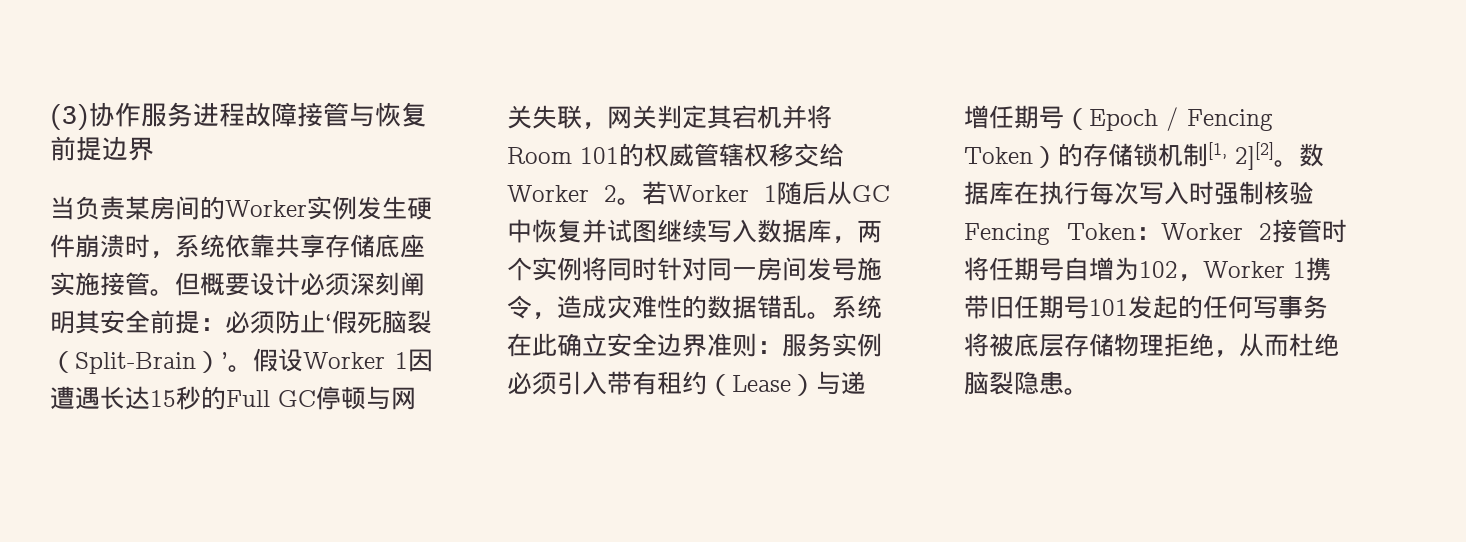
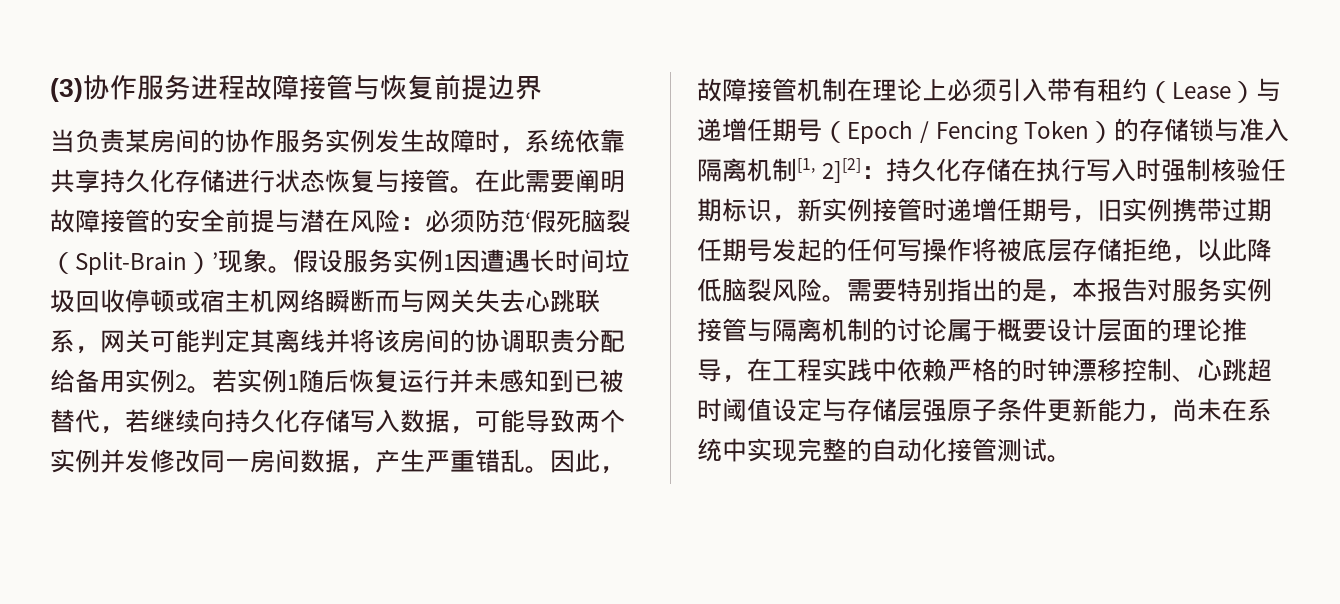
- 当负责某房间的Worker实例发生硬件崩溃时，系统依靠共享存储底座实施接管。但概要设计必须深刻阐明其安全前提：必须防止‘假死脑裂（Split-Brain）’。假设Worker 1因遭遇长达15秒的Full GC停顿与网关失联，网关判定其宕机并将Room 101的权威管辖权移交给Worker 2。
+ 当负责某房间的协作服务实例发生故障时，系统依靠共享持久化存储进行状态恢复与接管。在此需要阐明故障接管的安全前提与潜在风险：必须防范‘假死脑裂（Split-Brain）’现象。假设服务实例1因遭遇长时间垃圾回收停顿或宿主机网络瞬断而与网关失去心跳联系，网关可能判定其离线并将该房间的协调职责分配给备用实例2。
- 若Worker 1随后从GC中恢复并试图继续写入数据库，两个实例将同时针对同一房间发号施令，造成灾难性的数据错乱。系统在此确立安全边界准则：服务实例必须引入带有租约（Lease）与递增任期号（Epoch / Fencing Token）的存储锁机制[1, 2][2]。数据库在执行每次写入时强制核验Fencing Token：Worker 2接管时将任期号自增为102，Worker 1携带旧任期号101发起的任何写事务将被底层存储物理拒绝，从而杜绝脑裂隐患。
+ 若实例1随后恢复运行并未感知到已被替代，若继续向持久化存储写入数据，可能导致两个实例并发修改同一房间数据，产生严重错乱。因此，故障接管机制在理论上必须引入带有租约（Lease）与递增任期号（Epoch / Fencing Token）的存储锁与准入隔离机制[1, 2][2]：持久化存储在执行写入时强制核验任期标识，新实例接管时递增任期号，旧实例携带过期任期号发起的任何写操作将被底层存储拒绝，以此降低脑裂风险。需要特别指出的是，本报告对服务实例接管与隔离机制的讨论属于概要设计层面的理论推导，在工程实践中依赖严格的时钟漂移控制、心跳超时阈值设定与存储层强原子条件更新能力，尚未在系统中实现完整的自动化接管测试。

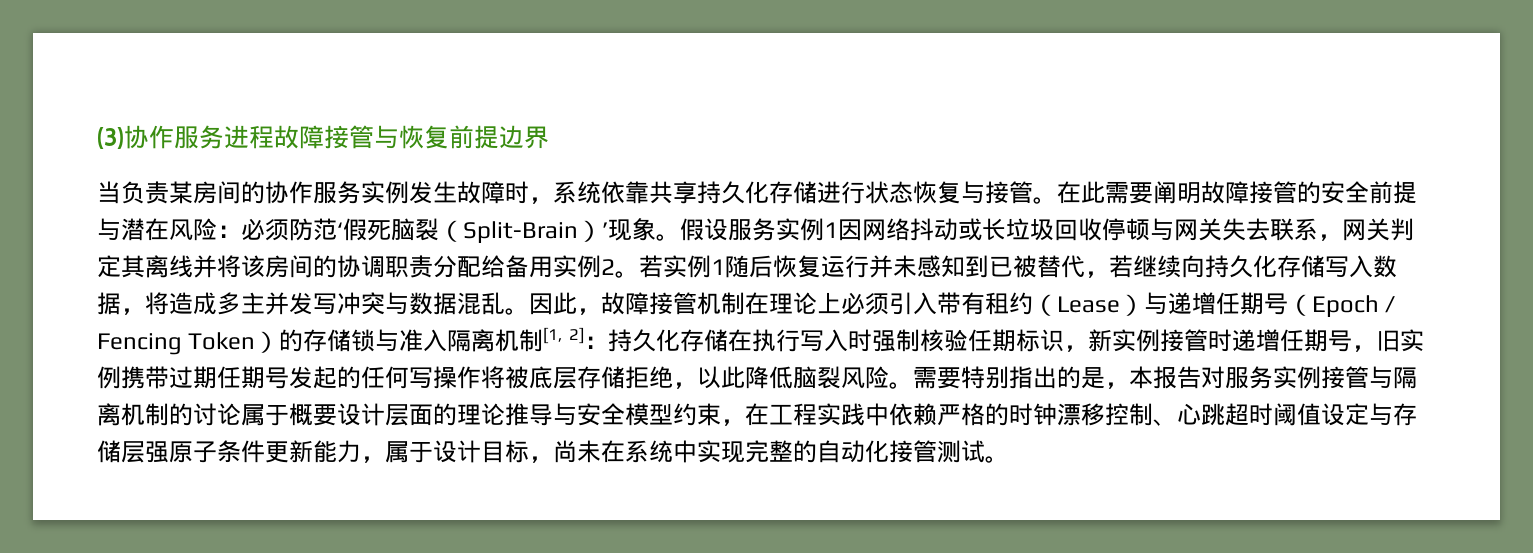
- 假设服务实例1因遭遇长时间垃圾回收停顿或宿主机网络瞬断而与网关失去心跳联系，网关可能判定其离线并将该房间的协调职责分配给备用实例2。
+ 假设服务实例1因网络抖动或长垃圾回收停顿与网关失去联系，网关判定其离线并将该房间的协调职责分配给备用实例2。
- 若实例1随后恢复运行并未感知到已被替代，若继续向持久化存储写入数据，可能导致两个实例并发修改同一房间数据，产生严重错乱。
+ 若实例1随后恢复运行并未感知到已被替代，若继续向持久化存储写入数据，将造成多主并发写冲突与数据混乱。
- 因此，故障接管机制在理论上必须引入带有租约（Lease）与递增任期号（Epoch / Fencing Token）的存储锁与准入隔离机制[1, 2][2]：
+ 因此，故障接管机制在理论上必须引入带有租约（Lease）与递增任期号（Epoch / Fencing Token）的存储锁与准入隔离机制[1, 2]：
- 需要特别指出的是，本报告对服务实例接管与隔离机制的讨论属于概要设计层面的理论推导，在工程实践中依赖严格的时钟漂移控制、心跳超时阈值设定与存储层强原子条件更新能力，尚未在系统中实现完整的自动化接管测试。
+ 需要特别指出的是，本报告对服务实例接管与隔离机制的讨论属于概要设计层面的理论推导与安全模型约束，在工程实践中依赖严格的时钟漂移控制、心跳超时阈值设定与存储层强原子条件更新能力，属于设计目标，尚未在系统中实现完整的自动化接管测试。

